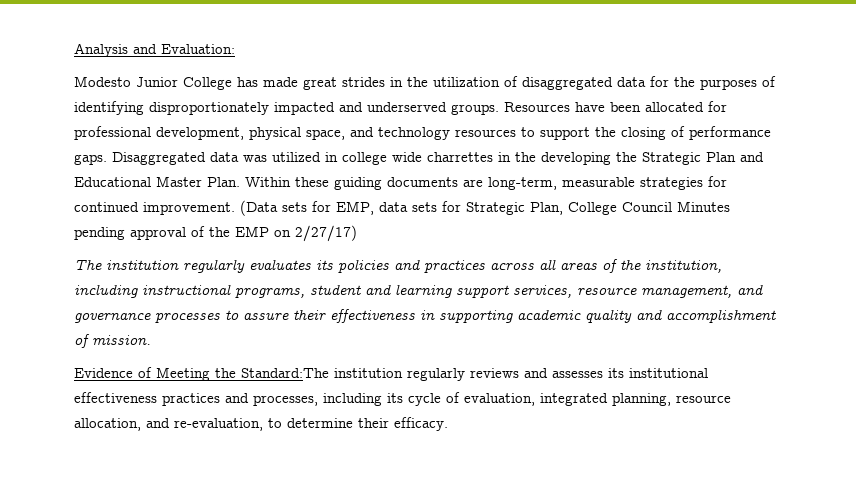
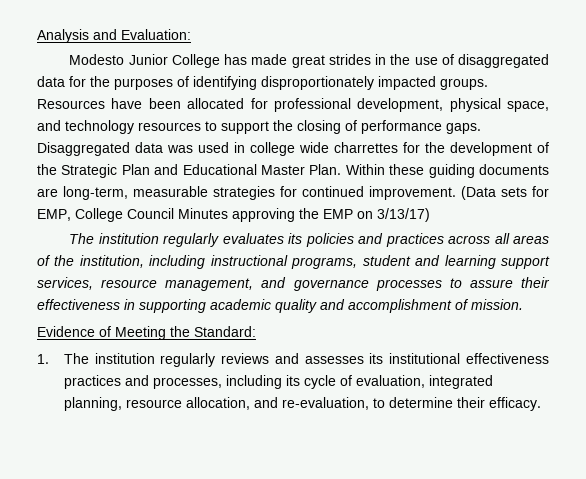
- Modesto Junior College has made great strides in the utilization of disaggregated data for the purposes of identifying disproportionately impacted and underserved groups.
+ Modesto Junior College has made great strides in the use of disaggregated data for the purposes of identifying disproportionately impacted groups.
- Disaggregated data was utilized in college wide charrettes in the developing the Strategic Plan and Educational Master Plan.
+ Disaggregated data was used in college wide charrettes for the development of the Strategic Plan and Educational Master Plan.
- (Data sets for EMP, data sets for Strategic Plan, College Council Minutes pending approval of the EMP on 2/27/17)
+ (Data sets for EMP, College Council Minutes approving the EMP on 3/13/17)
- Evidence of Meeting the Standard:The institution regularly reviews and assesses its institutional effectiveness practices and processes, including its cycle of evaluation, integrated planning, resource allocation, and re-evaluation, to determine their efficacy.
+ Evidence of Meeting the Standard:
+ 1. The institution regularly reviews and assesses its institutional effectiveness practices and processes, including its cycle of evaluation, integrated planning, resource allocation, and re-evaluation, to determine their efficacy.

